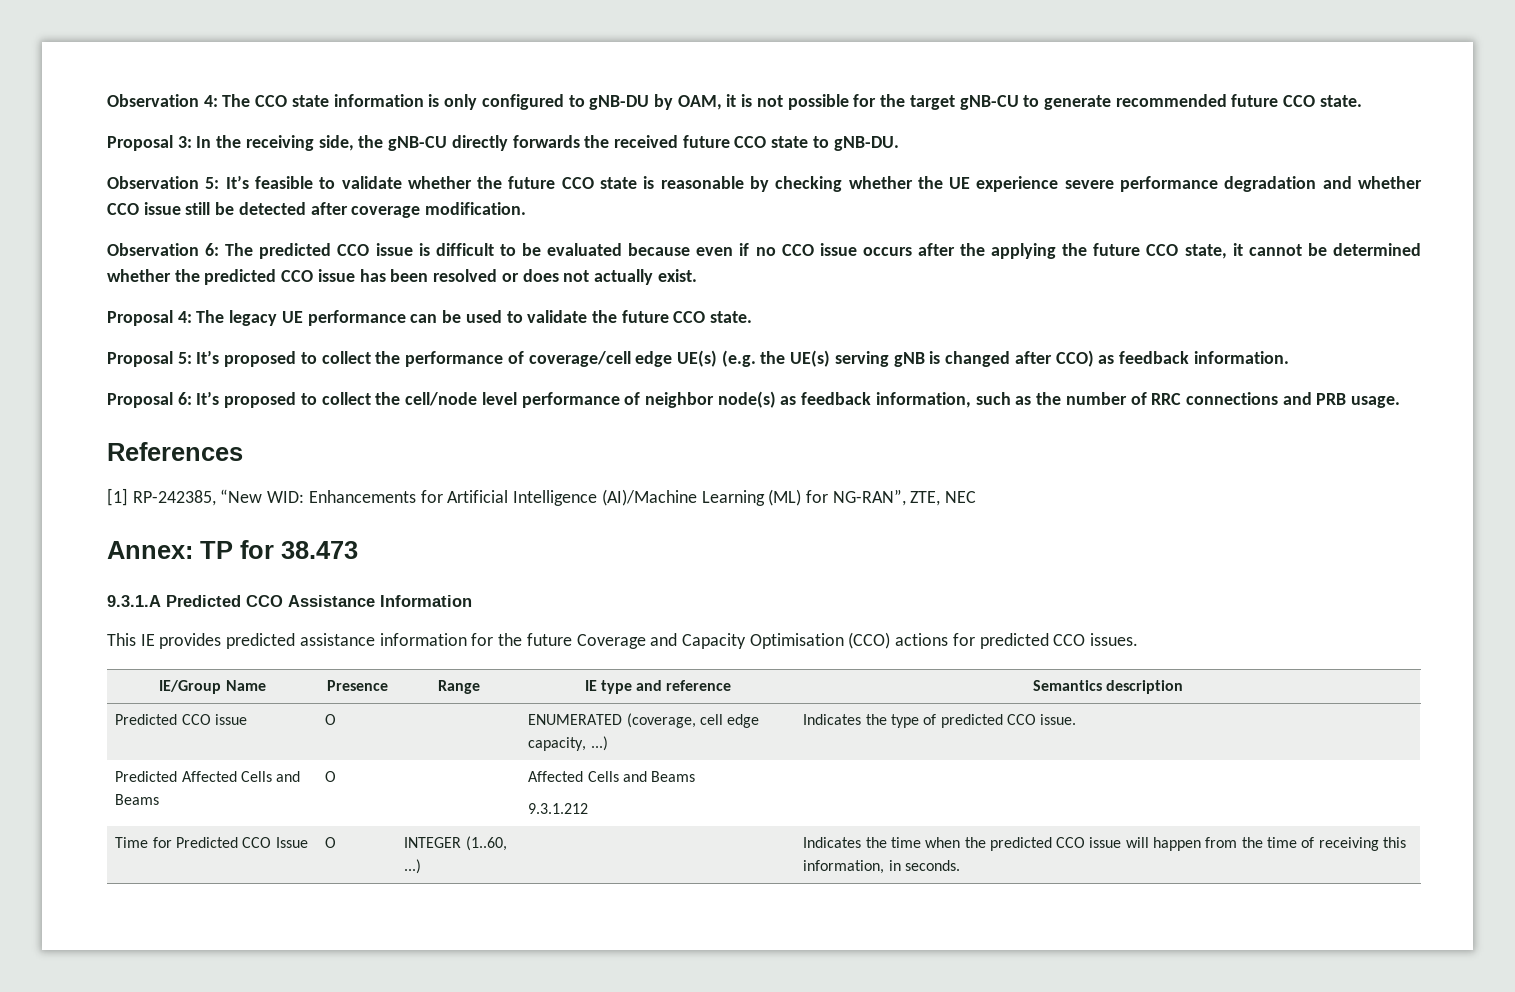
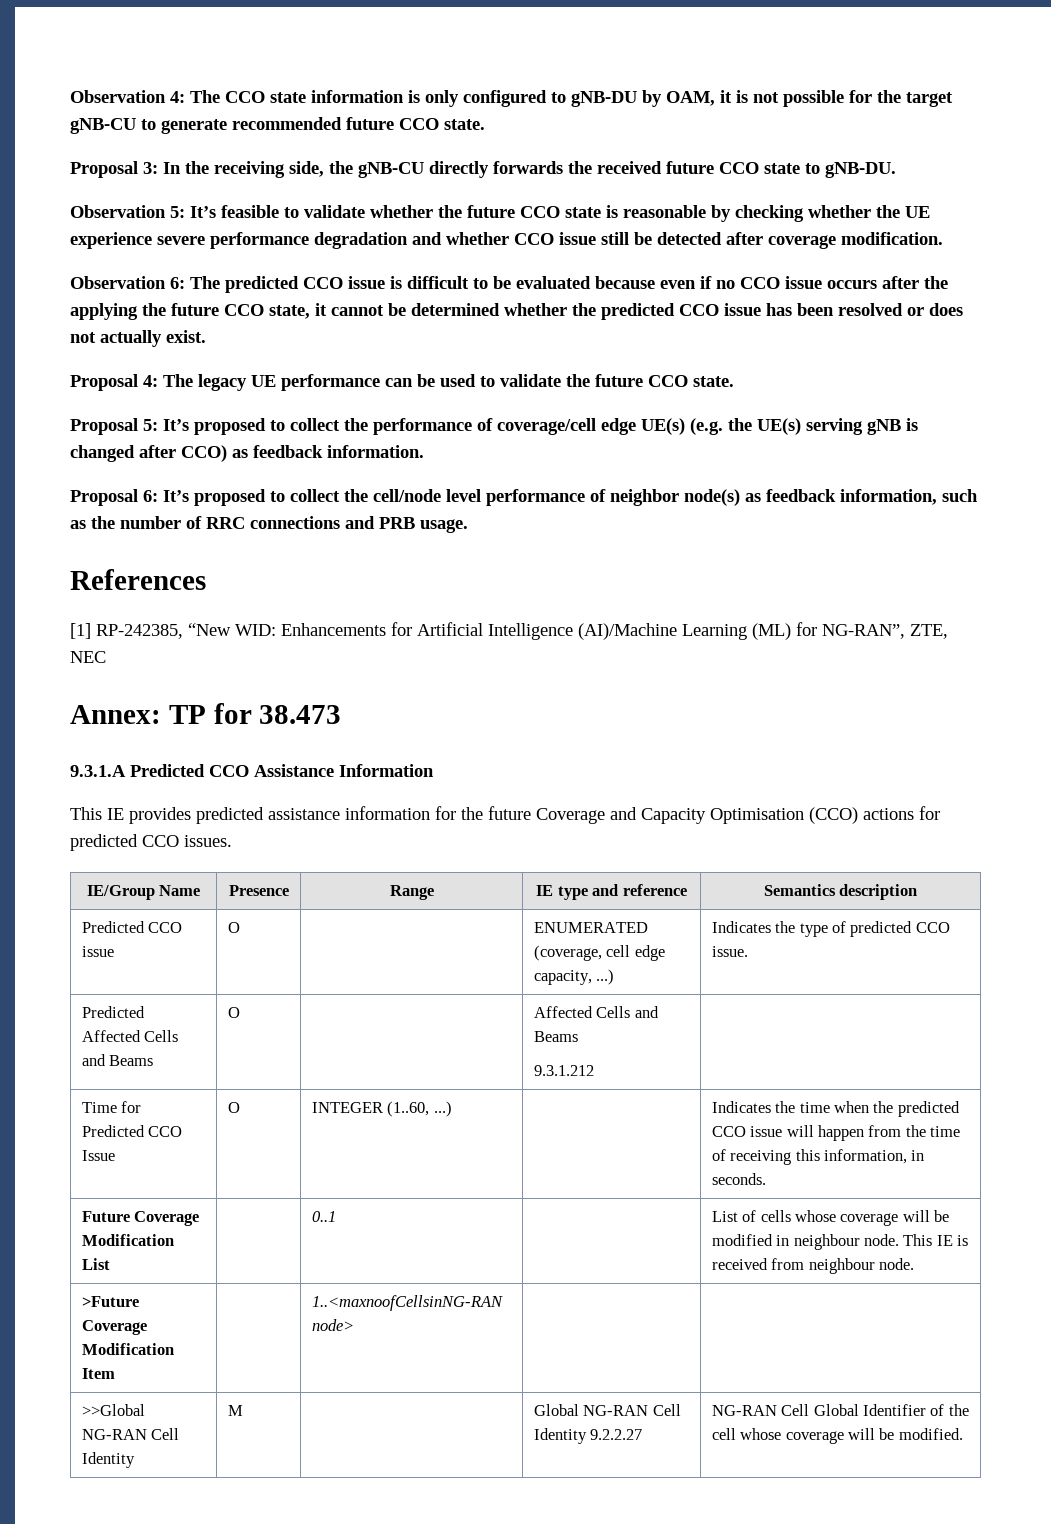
+ Future Coverage Modification List | | 0..1 | | List of cells whose coverage will be modified in neighbour node. This IE is received from neighbour node.
+ >Future Coverage Modification Item | | 1..<maxnoofCellsinNG-RAN node> | |
+ >>Global NG-RAN Cell Identity | M | | Global NG-RAN Cell Identity 9.2.2.27 | NG-RAN Cell Global Identifier of the cell whose coverage will be modified.

